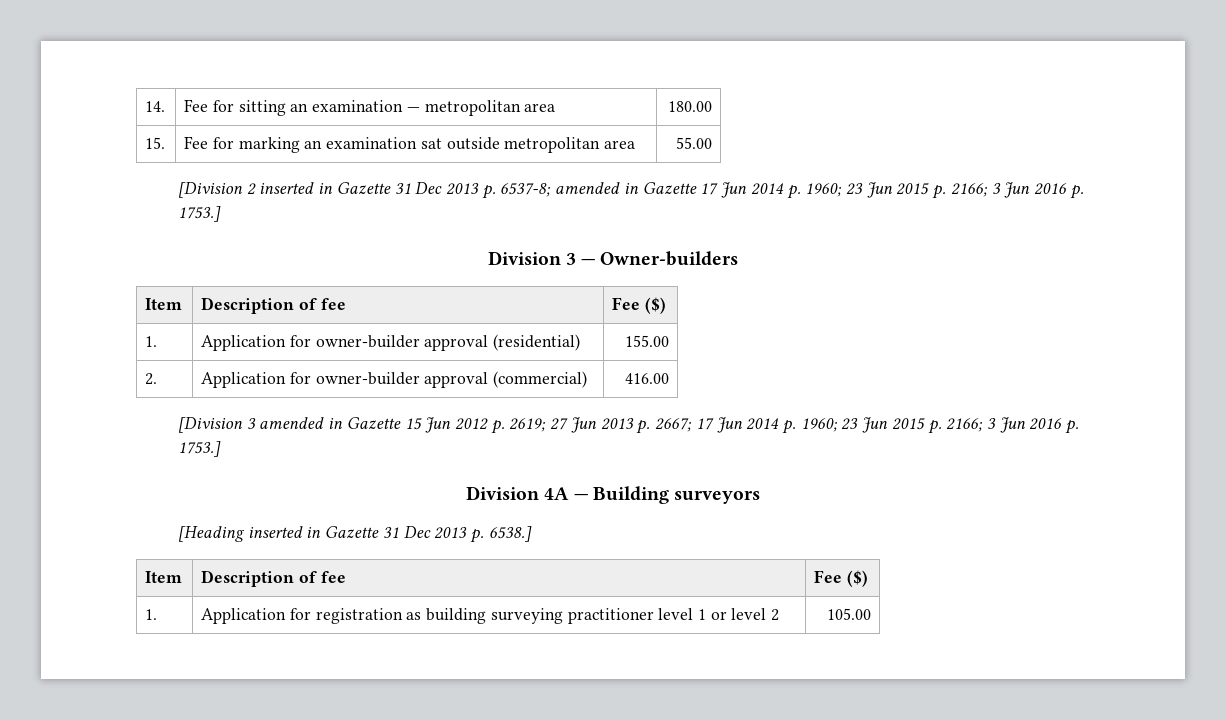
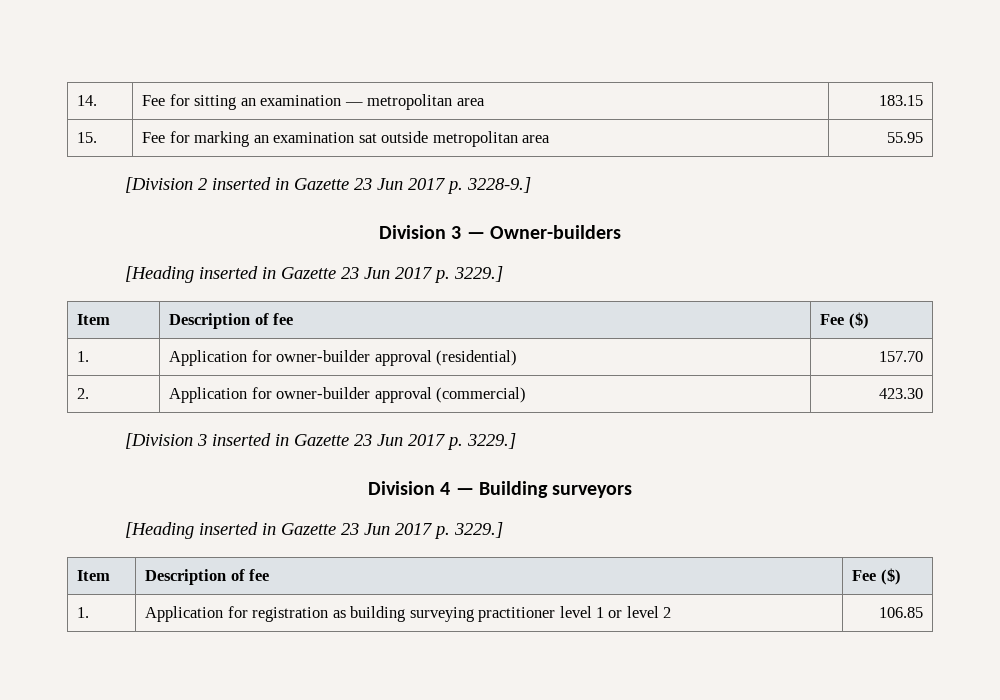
- 14. | Fee for sitting an examination — metropolitan area | 180.00
+ 14. | Fee for sitting an examination — metropolitan area | 183.15
- 15. | Fee for marking an examination sat outside metropolitan area | 55.00
+ 15. | Fee for marking an examination sat outside metropolitan area | 55.95
- [Division 2 inserted in Gazette 31 Dec 2013 p. 6537-8; amended in Gazette 17 Jun 2014 p. 1960; 23 Jun 2015 p. 2166; 3 Jun 2016 p. 1753.]
+ [Division 2 inserted in Gazette 23 Jun 2017 p. 3228-9.]
  Division 3 — Owner-builders
+ [Heading inserted in Gazette 23 Jun 2017 p. 3229.]
- 1. | Application for owner-builder approval (residential) | 155.00
+ 1. | Application for owner-builder approval (residential) | 157.70
- 2. | Application for owner-builder approval (commercial) | 416.00
+ 2. | Application for owner-builder approval (commercial) | 423.30
- [Division 3 amended in Gazette 15 Jun 2012 p. 2619; 27 Jun 2013 p. 2667; 17 Jun 2014 p. 1960; 23 Jun 2015 p. 2166; 3 Jun 2016 p. 1753.]
- Division 4A — Building surveyors
- [Heading inserted in Gazette 31 Dec 2013 p. 6538.]
+ [Division 3 inserted in Gazette 23 Jun 2017 p. 3229.]
+ Division 4 — Building surveyors
+ [Heading inserted in Gazette 23 Jun 2017 p. 3229.]
- 1. | Application for registration as building surveying practitioner level 1 or level 2 | 105.00
+ 1. | Application for registration as building surveying practitioner level 1 or level 2 | 106.85

